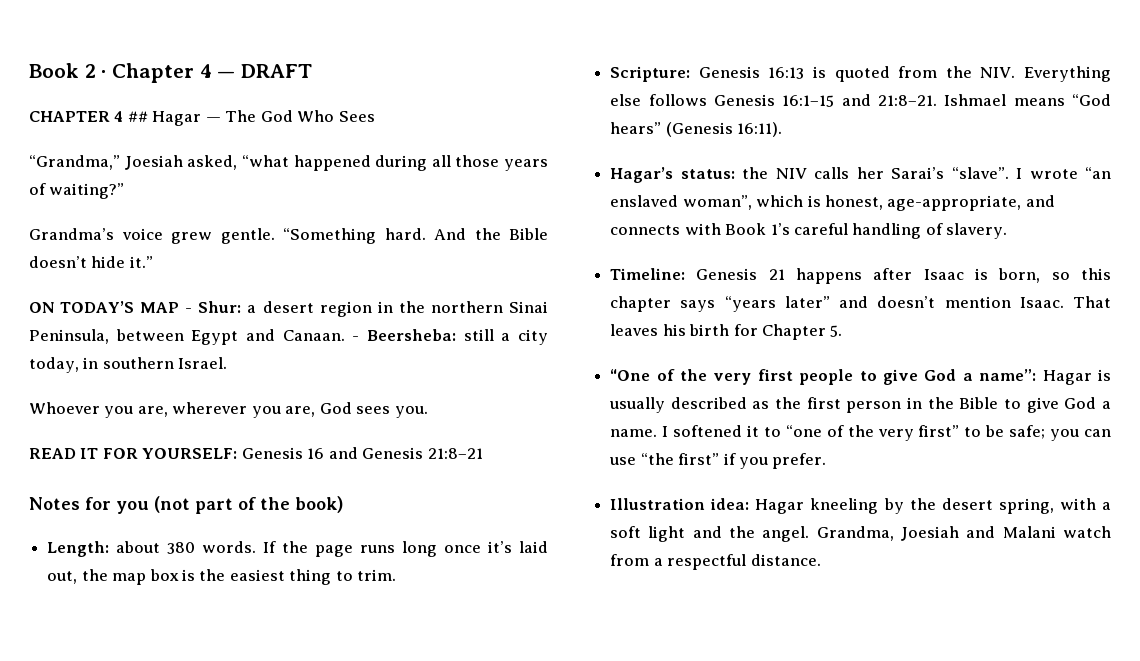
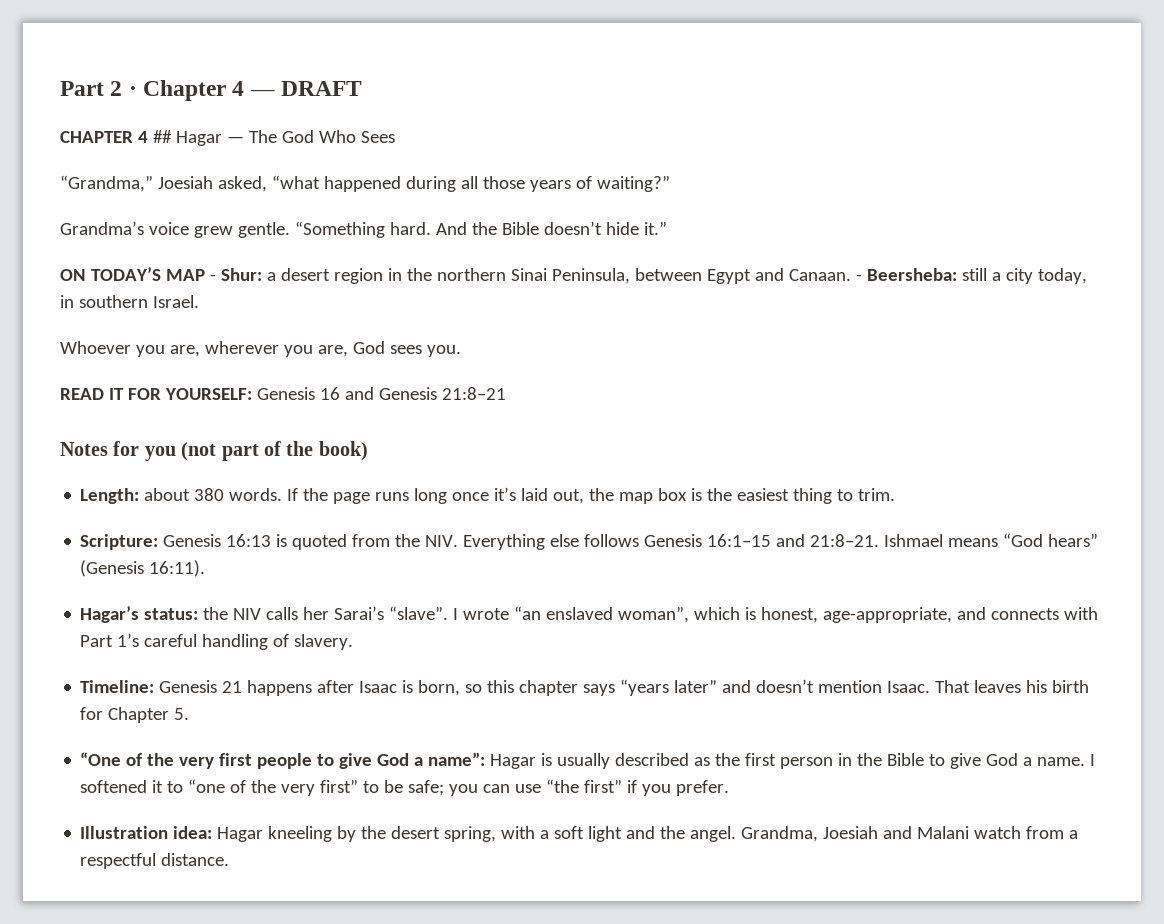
- Book 2 · Chapter 4 — DRAFT
+ Part 2 · Chapter 4 — DRAFT
- I wrote “an enslaved woman”, which is honest, age-appropriate, and connects with Book 1’s careful handling of slavery.
+ I wrote “an enslaved woman”, which is honest, age-appropriate, and connects with Part 1’s careful handling of slavery.

